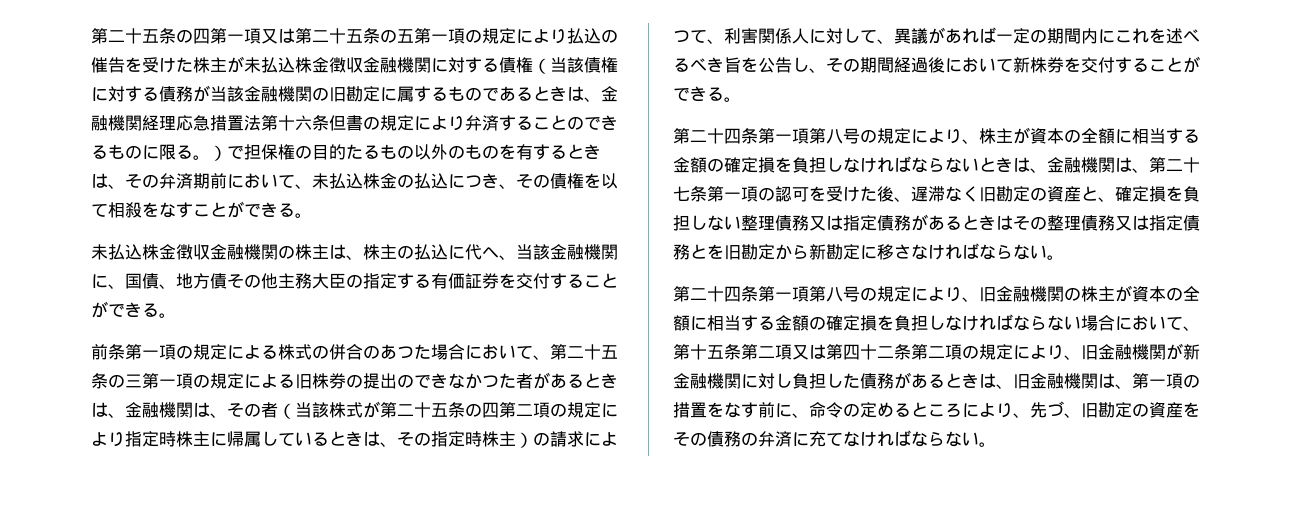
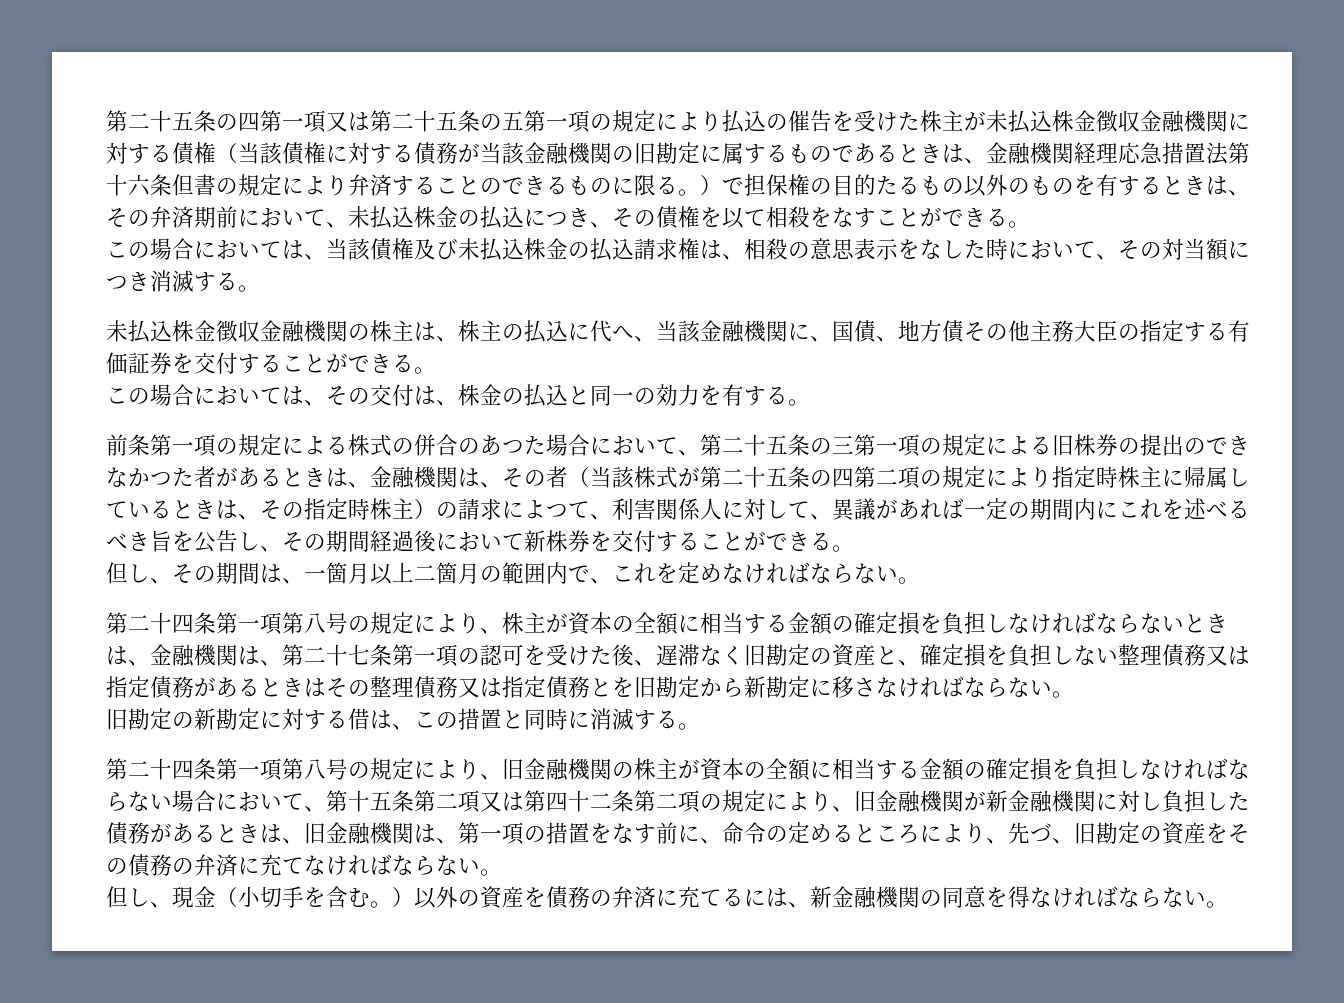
+ この場合においては、当該債権及び未払込株金の払込請求権は、相殺の意思表示をなした時において、その対当額につき消滅する。
+ この場合においては、その交付は、株金の払込と同一の効力を有する。
+ 但し、その期間は、一箇月以上二箇月の範囲内で、これを定めなければならない。
+ 旧勘定の新勘定に対する借は、この措置と同時に消滅する。
+ 但し、現金（小切手を含む。）以外の資産を債務の弁済に充てるには、新金融機関の同意を得なければならない。

